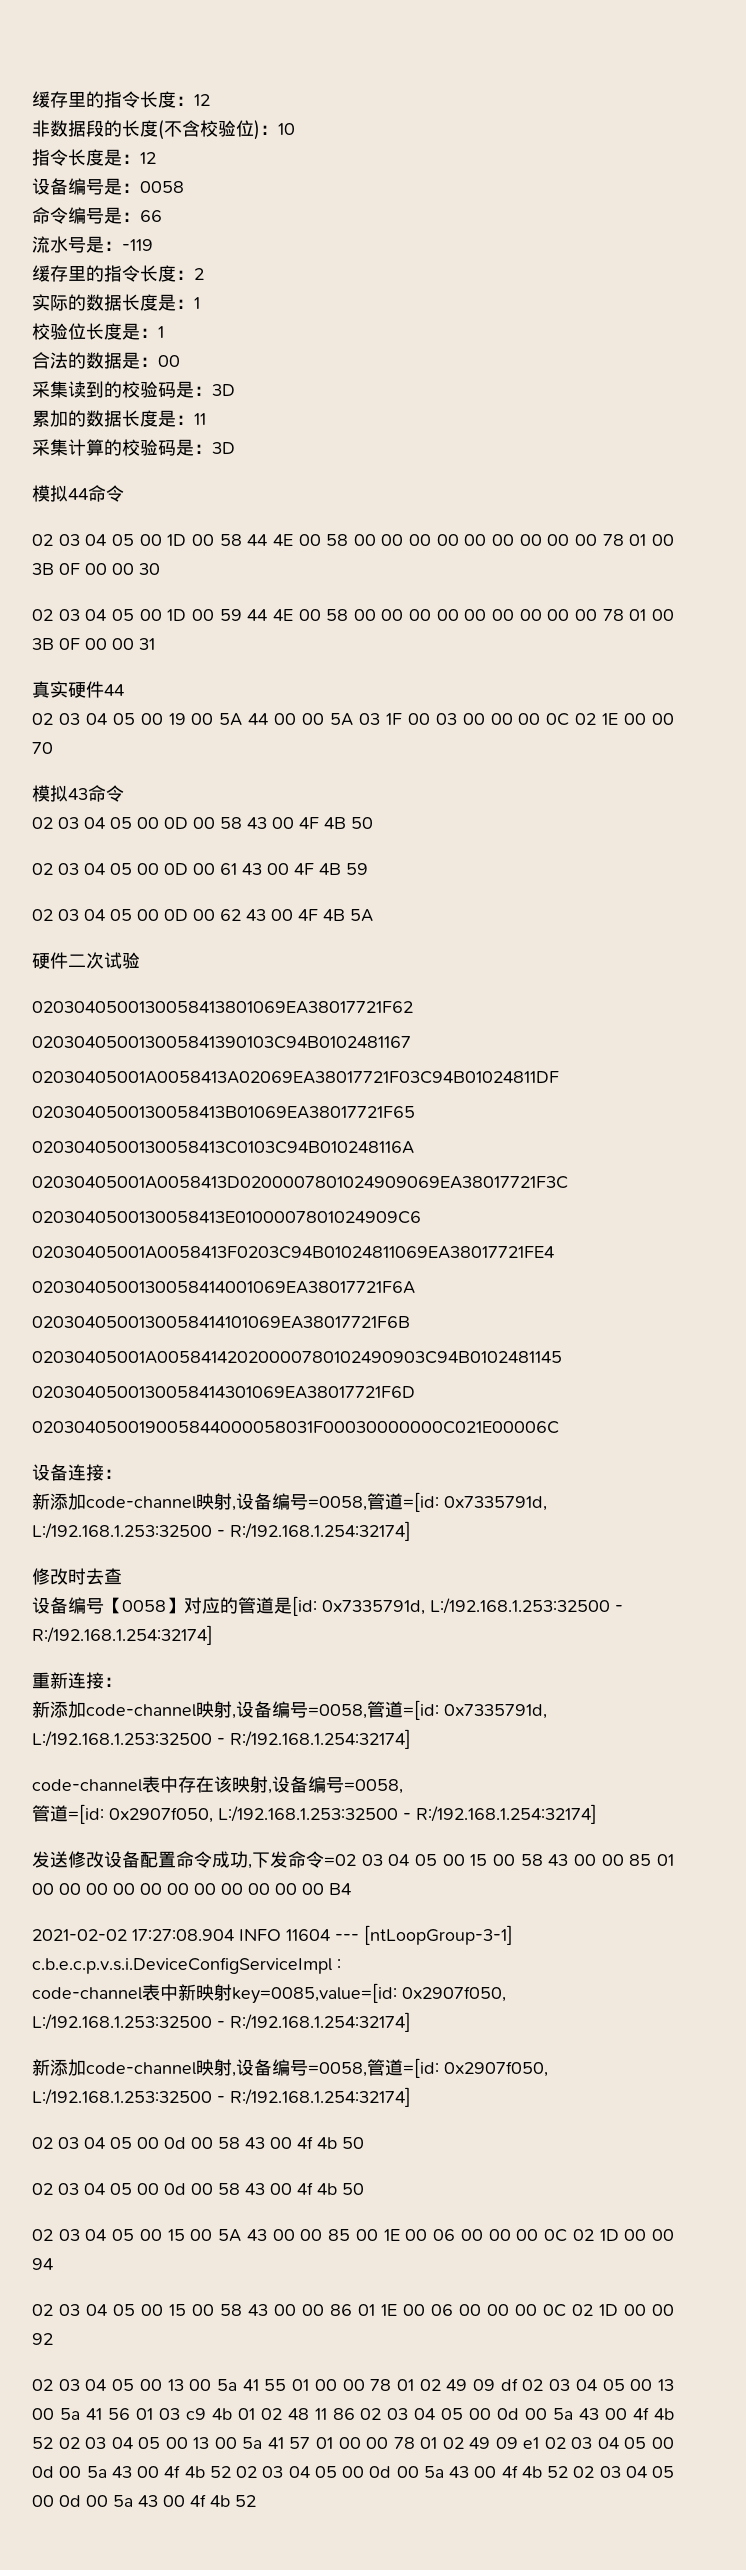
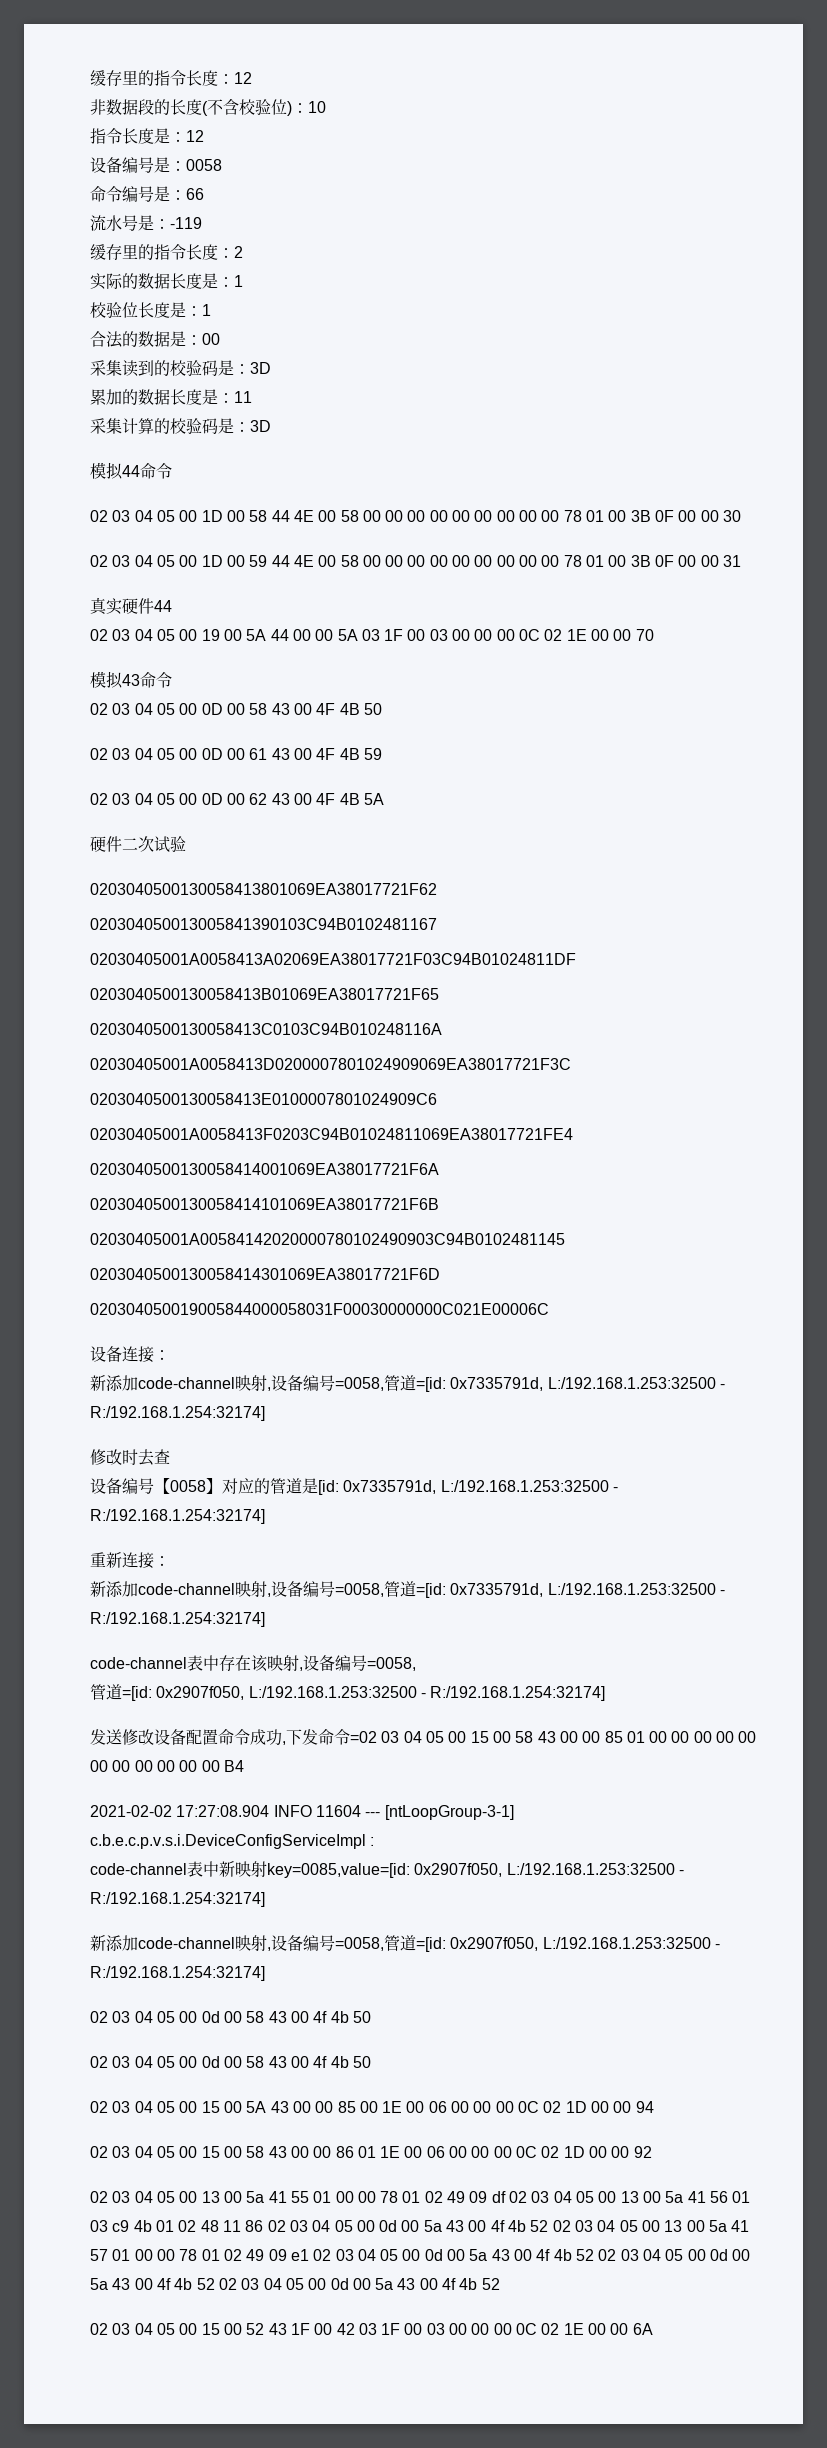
+ 02 03 04 05 00 15 00 52 43 1F 00 42 03 1F 00 03 00 00 00 0C 02 1E 00 00 6A

